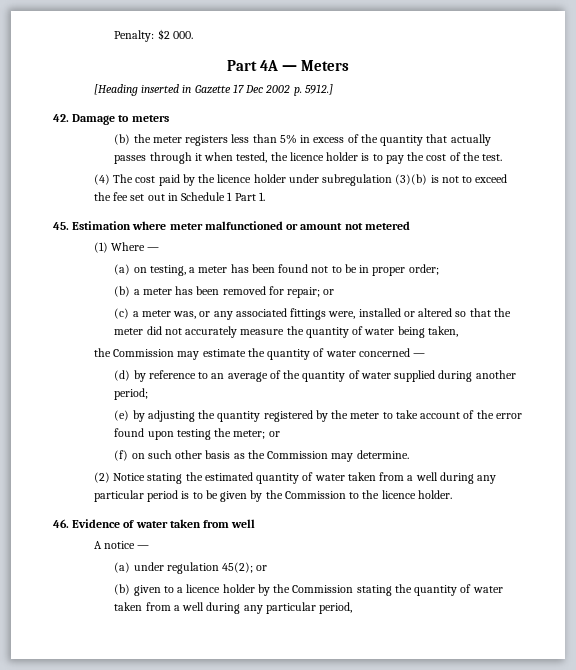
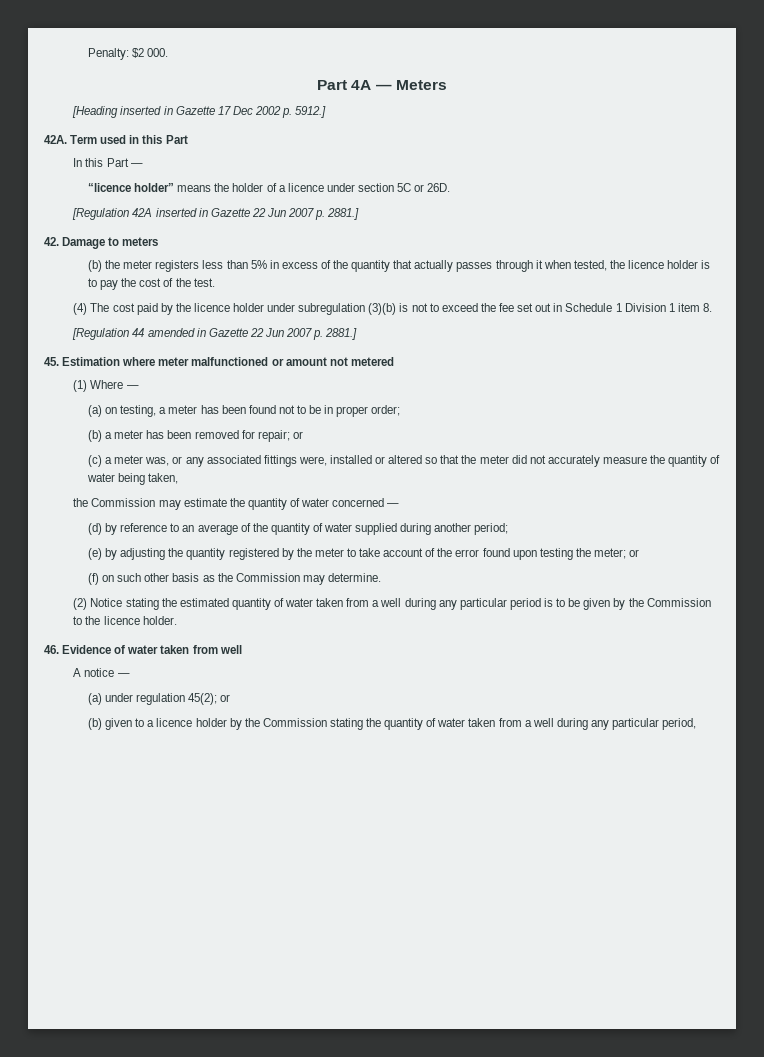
+ 42A. Term used in this Part
+ In this Part —
+ “licence holder” means the holder of a licence under section 5C or 26D.
+ [Regulation 42A inserted in Gazette 22 Jun 2007 p. 2881.]
- (4) The cost paid by the licence holder under subregulation (3)(b) is not to exceed the fee set out in Schedule 1 Part 1.
+ (4) The cost paid by the licence holder under subregulation (3)(b) is not to exceed the fee set out in Schedule 1 Division 1 item 8.
+ [Regulation 44 amended in Gazette 22 Jun 2007 p. 2881.]

